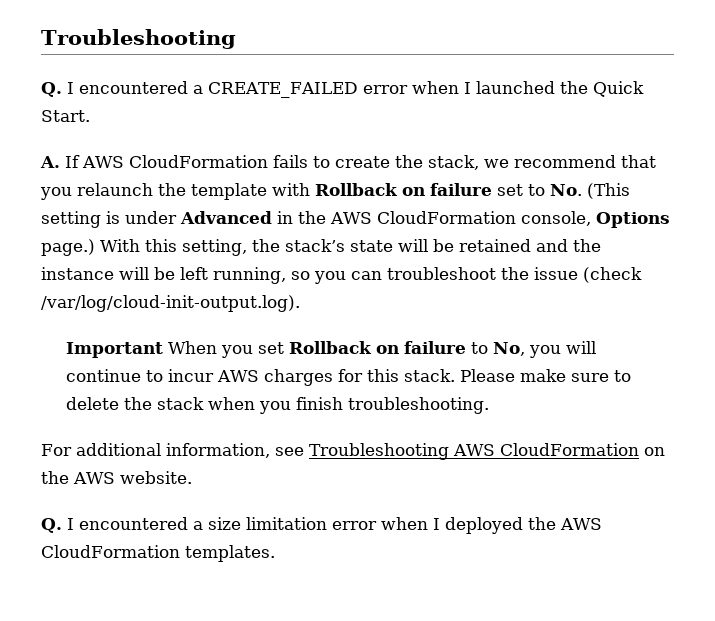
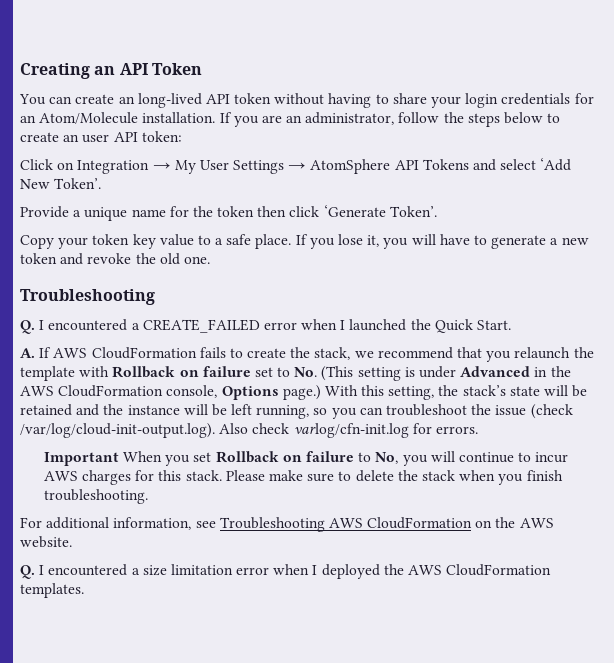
+ Creating an API Token
+ You can create an long-lived API token without having to share your login credentials for an Atom/Molecule installation. If you are an administrator, follow the steps below to create an user API token:
+ Click on Integration → My User Settings → AtomSphere API Tokens and select ‘Add New Token’.
+ Provide a unique name for the token then click ‘Generate Token’.
+ Copy your token key value to a safe place. If you lose it, you will have to generate a new token and revoke the old one.
- With this setting, the stack’s state will be retained and the instance will be left running, so you can troubleshoot the issue (check /var/log/cloud-init-output.log).
+ With this setting, the stack’s state will be retained and the instance will be left running, so you can troubleshoot the issue (check /var/log/cloud-init-output.log). Also check varlog/cfn-init.log for errors.

